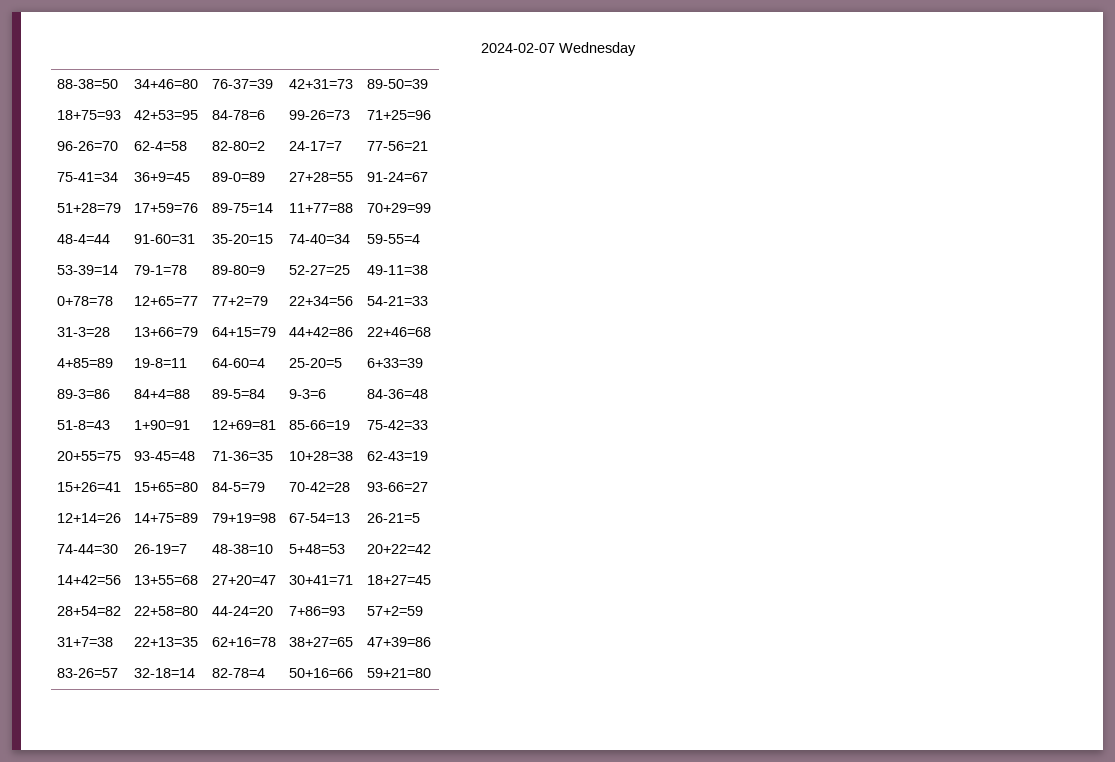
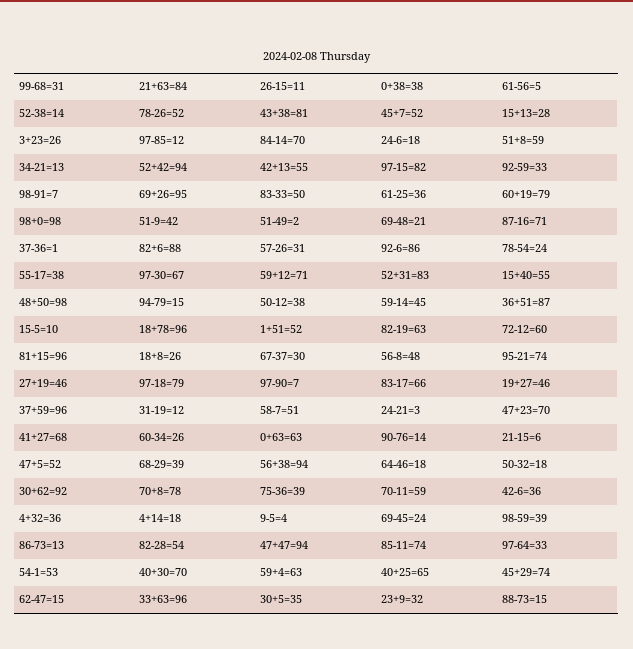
- 2024-02-07 Wednesday
- 88-38=50 | 34+46=80 | 76-37=39 | 42+31=73 | 89-50=39
- 18+75=93 | 42+53=95 | 84-78=6 | 99-26=73 | 71+25=96
- 96-26=70 | 62-4=58 | 82-80=2 | 24-17=7 | 77-56=21
- 75-41=34 | 36+9=45 | 89-0=89 | 27+28=55 | 91-24=67
- 51+28=79 | 17+59=76 | 89-75=14 | 11+77=88 | 70+29=99
- 48-4=44 | 91-60=31 | 35-20=15 | 74-40=34 | 59-55=4
- 53-39=14 | 79-1=78 | 89-80=9 | 52-27=25 | 49-11=38
- 0+78=78 | 12+65=77 | 77+2=79 | 22+34=56 | 54-21=33
- 31-3=28 | 13+66=79 | 64+15=79 | 44+42=86 | 22+46=68
- 4+85=89 | 19-8=11 | 64-60=4 | 25-20=5 | 6+33=39
- 89-3=86 | 84+4=88 | 89-5=84 | 9-3=6 | 84-36=48
- 51-8=43 | 1+90=91 | 12+69=81 | 85-66=19 | 75-42=33
- 20+55=75 | 93-45=48 | 71-36=35 | 10+28=38 | 62-43=19
- 15+26=41 | 15+65=80 | 84-5=79 | 70-42=28 | 93-66=27
- 12+14=26 | 14+75=89 | 79+19=98 | 67-54=13 | 26-21=5
- 74-44=30 | 26-19=7 | 48-38=10 | 5+48=53 | 20+22=42
- 14+42=56 | 13+55=68 | 27+20=47 | 30+41=71 | 18+27=45
- 28+54=82 | 22+58=80 | 44-24=20 | 7+86=93 | 57+2=59
- 31+7=38 | 22+13=35 | 62+16=78 | 38+27=65 | 47+39=86
- 83-26=57 | 32-18=14 | 82-78=4 | 50+16=66 | 59+21=80
+ 2024-02-08 Thursday
+ 99-68=31 | 21+63=84 | 26-15=11 | 0+38=38 | 61-56=5
+ 52-38=14 | 78-26=52 | 43+38=81 | 45+7=52 | 15+13=28
+ 3+23=26 | 97-85=12 | 84-14=70 | 24-6=18 | 51+8=59
+ 34-21=13 | 52+42=94 | 42+13=55 | 97-15=82 | 92-59=33
+ 98-91=7 | 69+26=95 | 83-33=50 | 61-25=36 | 60+19=79
+ 98+0=98 | 51-9=42 | 51-49=2 | 69-48=21 | 87-16=71
+ 37-36=1 | 82+6=88 | 57-26=31 | 92-6=86 | 78-54=24
+ 55-17=38 | 97-30=67 | 59+12=71 | 52+31=83 | 15+40=55
+ 48+50=98 | 94-79=15 | 50-12=38 | 59-14=45 | 36+51=87
+ 15-5=10 | 18+78=96 | 1+51=52 | 82-19=63 | 72-12=60
+ 81+15=96 | 18+8=26 | 67-37=30 | 56-8=48 | 95-21=74
+ 27+19=46 | 97-18=79 | 97-90=7 | 83-17=66 | 19+27=46
+ 37+59=96 | 31-19=12 | 58-7=51 | 24-21=3 | 47+23=70
+ 41+27=68 | 60-34=26 | 0+63=63 | 90-76=14 | 21-15=6
+ 47+5=52 | 68-29=39 | 56+38=94 | 64-46=18 | 50-32=18
+ 30+62=92 | 70+8=78 | 75-36=39 | 70-11=59 | 42-6=36
+ 4+32=36 | 4+14=18 | 9-5=4 | 69-45=24 | 98-59=39
+ 86-73=13 | 82-28=54 | 47+47=94 | 85-11=74 | 97-64=33
+ 54-1=53 | 40+30=70 | 59+4=63 | 40+25=65 | 45+29=74
+ 62-47=15 | 33+63=96 | 30+5=35 | 23+9=32 | 88-73=15

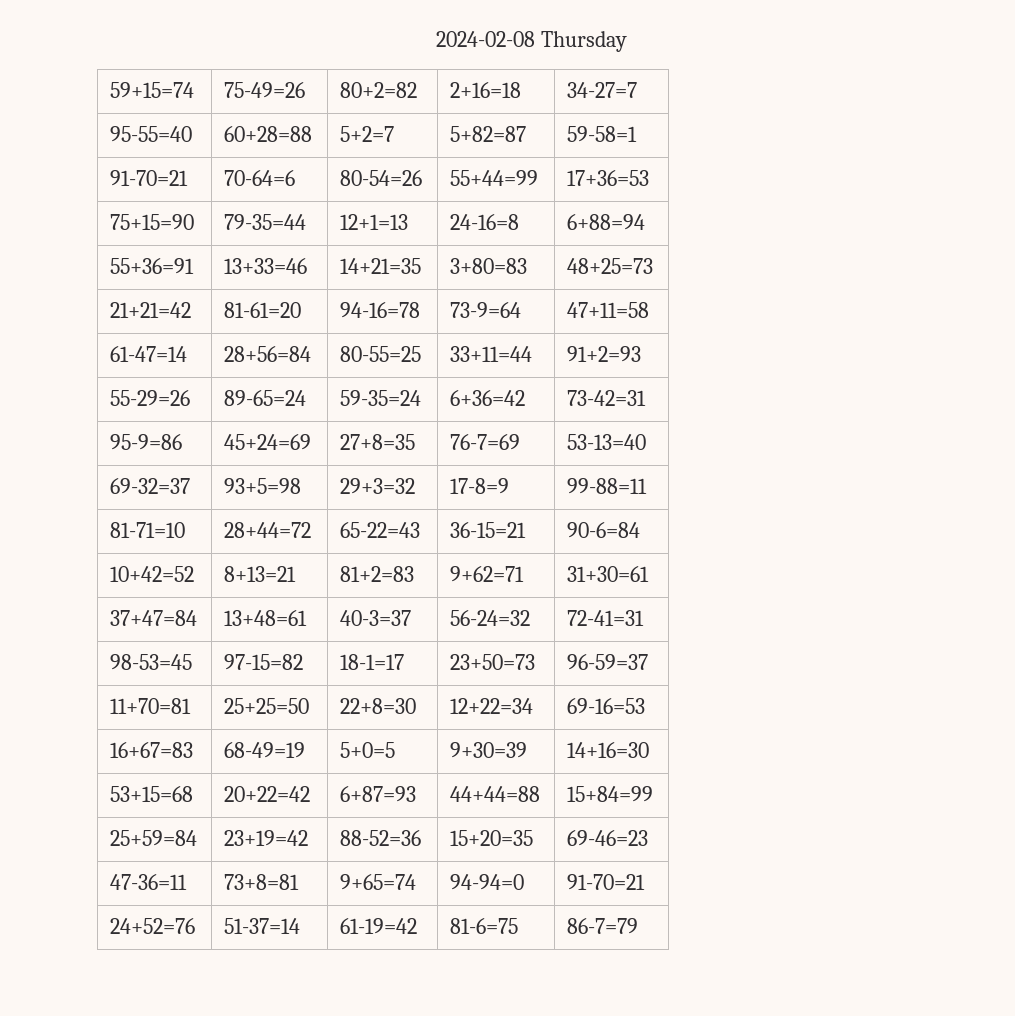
- 99-68=31 | 21+63=84 | 26-15=11 | 0+38=38 | 61-56=5
- 52-38=14 | 78-26=52 | 43+38=81 | 45+7=52 | 15+13=28
- 3+23=26 | 97-85=12 | 84-14=70 | 24-6=18 | 51+8=59
- 34-21=13 | 52+42=94 | 42+13=55 | 97-15=82 | 92-59=33
- 98-91=7 | 69+26=95 | 83-33=50 | 61-25=36 | 60+19=79
- 98+0=98 | 51-9=42 | 51-49=2 | 69-48=21 | 87-16=71
- 37-36=1 | 82+6=88 | 57-26=31 | 92-6=86 | 78-54=24
- 55-17=38 | 97-30=67 | 59+12=71 | 52+31=83 | 15+40=55
- 48+50=98 | 94-79=15 | 50-12=38 | 59-14=45 | 36+51=87
- 15-5=10 | 18+78=96 | 1+51=52 | 82-19=63 | 72-12=60
- 81+15=96 | 18+8=26 | 67-37=30 | 56-8=48 | 95-21=74
- 27+19=46 | 97-18=79 | 97-90=7 | 83-17=66 | 19+27=46
- 37+59=96 | 31-19=12 | 58-7=51 | 24-21=3 | 47+23=70
- 41+27=68 | 60-34=26 | 0+63=63 | 90-76=14 | 21-15=6
- 47+5=52 | 68-29=39 | 56+38=94 | 64-46=18 | 50-32=18
- 30+62=92 | 70+8=78 | 75-36=39 | 70-11=59 | 42-6=36
- 4+32=36 | 4+14=18 | 9-5=4 | 69-45=24 | 98-59=39
- 86-73=13 | 82-28=54 | 47+47=94 | 85-11=74 | 97-64=33
- 54-1=53 | 40+30=70 | 59+4=63 | 40+25=65 | 45+29=74
- 62-47=15 | 33+63=96 | 30+5=35 | 23+9=32 | 88-73=15
+ 59+15=74 | 75-49=26 | 80+2=82 | 2+16=18 | 34-27=7
+ 95-55=40 | 60+28=88 | 5+2=7 | 5+82=87 | 59-58=1
+ 91-70=21 | 70-64=6 | 80-54=26 | 55+44=99 | 17+36=53
+ 75+15=90 | 79-35=44 | 12+1=13 | 24-16=8 | 6+88=94
+ 55+36=91 | 13+33=46 | 14+21=35 | 3+80=83 | 48+25=73
+ 21+21=42 | 81-61=20 | 94-16=78 | 73-9=64 | 47+11=58
+ 61-47=14 | 28+56=84 | 80-55=25 | 33+11=44 | 91+2=93
+ 55-29=26 | 89-65=24 | 59-35=24 | 6+36=42 | 73-42=31
+ 95-9=86 | 45+24=69 | 27+8=35 | 76-7=69 | 53-13=40
+ 69-32=37 | 93+5=98 | 29+3=32 | 17-8=9 | 99-88=11
+ 81-71=10 | 28+44=72 | 65-22=43 | 36-15=21 | 90-6=84
+ 10+42=52 | 8+13=21 | 81+2=83 | 9+62=71 | 31+30=61
+ 37+47=84 | 13+48=61 | 40-3=37 | 56-24=32 | 72-41=31
+ 98-53=45 | 97-15=82 | 18-1=17 | 23+50=73 | 96-59=37
+ 11+70=81 | 25+25=50 | 22+8=30 | 12+22=34 | 69-16=53
+ 16+67=83 | 68-49=19 | 5+0=5 | 9+30=39 | 14+16=30
+ 53+15=68 | 20+22=42 | 6+87=93 | 44+44=88 | 15+84=99
+ 25+59=84 | 23+19=42 | 88-52=36 | 15+20=35 | 69-46=23
+ 47-36=11 | 73+8=81 | 9+65=74 | 94-94=0 | 91-70=21
+ 24+52=76 | 51-37=14 | 61-19=42 | 81-6=75 | 86-7=79

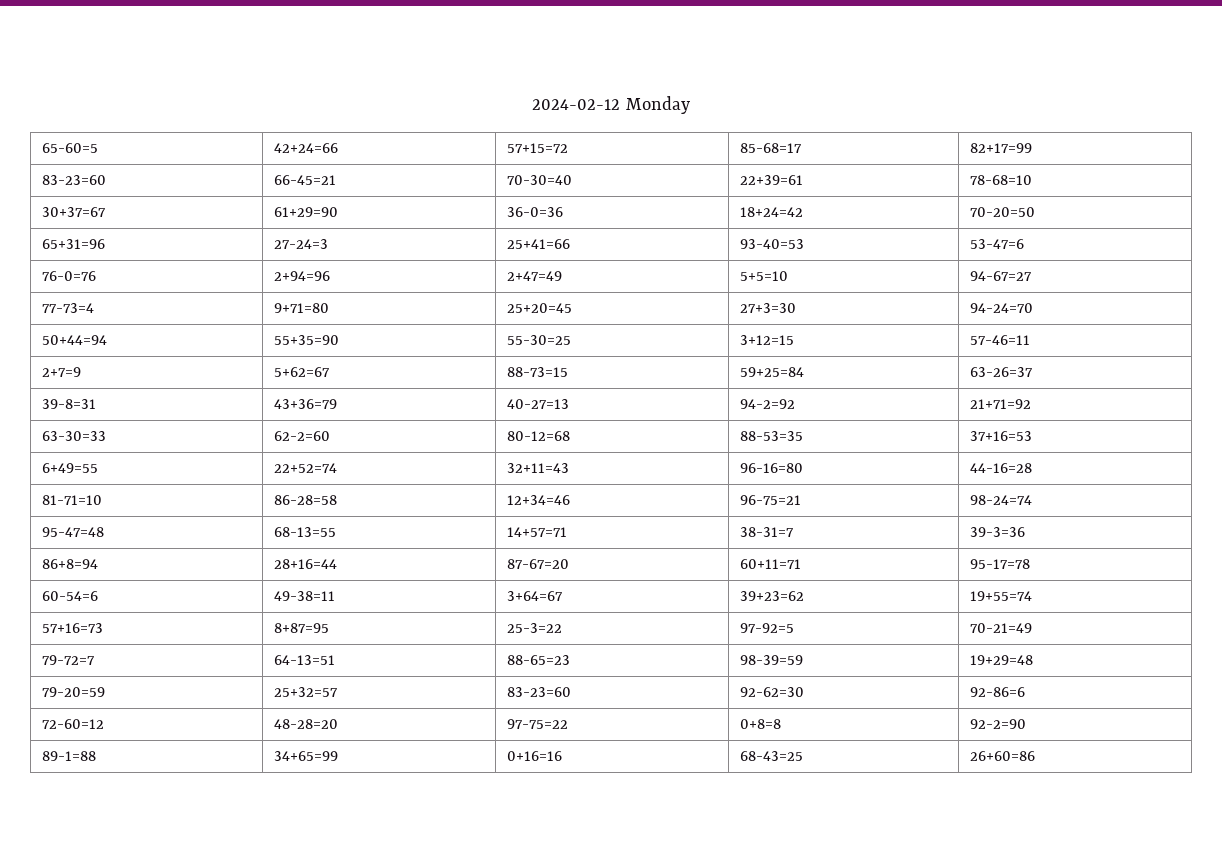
- 2024-02-08 Thursday
- 59+15=74 | 75-49=26 | 80+2=82 | 2+16=18 | 34-27=7
- 95-55=40 | 60+28=88 | 5+2=7 | 5+82=87 | 59-58=1
- 91-70=21 | 70-64=6 | 80-54=26 | 55+44=99 | 17+36=53
- 75+15=90 | 79-35=44 | 12+1=13 | 24-16=8 | 6+88=94
- 55+36=91 | 13+33=46 | 14+21=35 | 3+80=83 | 48+25=73
- 21+21=42 | 81-61=20 | 94-16=78 | 73-9=64 | 47+11=58
- 61-47=14 | 28+56=84 | 80-55=25 | 33+11=44 | 91+2=93
- 55-29=26 | 89-65=24 | 59-35=24 | 6+36=42 | 73-42=31
- 95-9=86 | 45+24=69 | 27+8=35 | 76-7=69 | 53-13=40
- 69-32=37 | 93+5=98 | 29+3=32 | 17-8=9 | 99-88=11
- 81-71=10 | 28+44=72 | 65-22=43 | 36-15=21 | 90-6=84
- 10+42=52 | 8+13=21 | 81+2=83 | 9+62=71 | 31+30=61
- 37+47=84 | 13+48=61 | 40-3=37 | 56-24=32 | 72-41=31
- 98-53=45 | 97-15=82 | 18-1=17 | 23+50=73 | 96-59=37
- 11+70=81 | 25+25=50 | 22+8=30 | 12+22=34 | 69-16=53
- 16+67=83 | 68-49=19 | 5+0=5 | 9+30=39 | 14+16=30
- 53+15=68 | 20+22=42 | 6+87=93 | 44+44=88 | 15+84=99
- 25+59=84 | 23+19=42 | 88-52=36 | 15+20=35 | 69-46=23
- 47-36=11 | 73+8=81 | 9+65=74 | 94-94=0 | 91-70=21
- 24+52=76 | 51-37=14 | 61-19=42 | 81-6=75 | 86-7=79
+ 2024-02-12 Monday
+ 65-60=5 | 42+24=66 | 57+15=72 | 85-68=17 | 82+17=99
+ 83-23=60 | 66-45=21 | 70-30=40 | 22+39=61 | 78-68=10
+ 30+37=67 | 61+29=90 | 36-0=36 | 18+24=42 | 70-20=50
+ 65+31=96 | 27-24=3 | 25+41=66 | 93-40=53 | 53-47=6
+ 76-0=76 | 2+94=96 | 2+47=49 | 5+5=10 | 94-67=27
+ 77-73=4 | 9+71=80 | 25+20=45 | 27+3=30 | 94-24=70
+ 50+44=94 | 55+35=90 | 55-30=25 | 3+12=15 | 57-46=11
+ 2+7=9 | 5+62=67 | 88-73=15 | 59+25=84 | 63-26=37
+ 39-8=31 | 43+36=79 | 40-27=13 | 94-2=92 | 21+71=92
+ 63-30=33 | 62-2=60 | 80-12=68 | 88-53=35 | 37+16=53
+ 6+49=55 | 22+52=74 | 32+11=43 | 96-16=80 | 44-16=28
+ 81-71=10 | 86-28=58 | 12+34=46 | 96-75=21 | 98-24=74
+ 95-47=48 | 68-13=55 | 14+57=71 | 38-31=7 | 39-3=36
+ 86+8=94 | 28+16=44 | 87-67=20 | 60+11=71 | 95-17=78
+ 60-54=6 | 49-38=11 | 3+64=67 | 39+23=62 | 19+55=74
+ 57+16=73 | 8+87=95 | 25-3=22 | 97-92=5 | 70-21=49
+ 79-72=7 | 64-13=51 | 88-65=23 | 98-39=59 | 19+29=48
+ 79-20=59 | 25+32=57 | 83-23=60 | 92-62=30 | 92-86=6
+ 72-60=12 | 48-28=20 | 97-75=22 | 0+8=8 | 92-2=90
+ 89-1=88 | 34+65=99 | 0+16=16 | 68-43=25 | 26+60=86

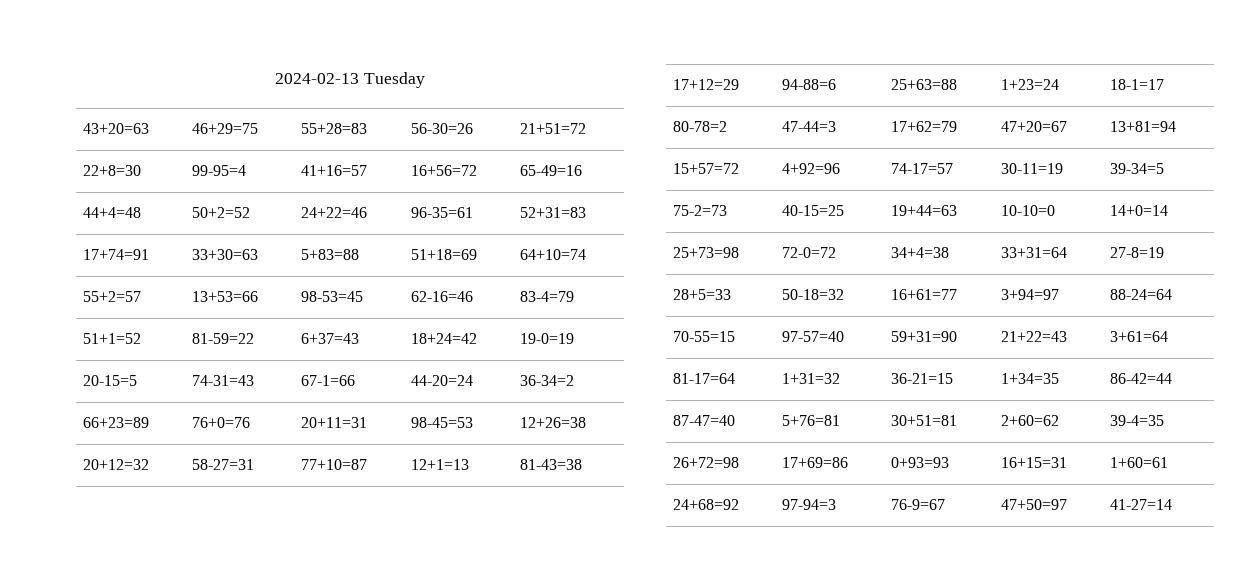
- 2024-02-12 Monday
- 65-60=5 | 42+24=66 | 57+15=72 | 85-68=17 | 82+17=99
- 83-23=60 | 66-45=21 | 70-30=40 | 22+39=61 | 78-68=10
- 30+37=67 | 61+29=90 | 36-0=36 | 18+24=42 | 70-20=50
- 65+31=96 | 27-24=3 | 25+41=66 | 93-40=53 | 53-47=6
- 76-0=76 | 2+94=96 | 2+47=49 | 5+5=10 | 94-67=27
- 77-73=4 | 9+71=80 | 25+20=45 | 27+3=30 | 94-24=70
- 50+44=94 | 55+35=90 | 55-30=25 | 3+12=15 | 57-46=11
- 2+7=9 | 5+62=67 | 88-73=15 | 59+25=84 | 63-26=37
- 39-8=31 | 43+36=79 | 40-27=13 | 94-2=92 | 21+71=92
- 63-30=33 | 62-2=60 | 80-12=68 | 88-53=35 | 37+16=53
- 6+49=55 | 22+52=74 | 32+11=43 | 96-16=80 | 44-16=28
- 81-71=10 | 86-28=58 | 12+34=46 | 96-75=21 | 98-24=74
- 95-47=48 | 68-13=55 | 14+57=71 | 38-31=7 | 39-3=36
- 86+8=94 | 28+16=44 | 87-67=20 | 60+11=71 | 95-17=78
- 60-54=6 | 49-38=11 | 3+64=67 | 39+23=62 | 19+55=74
- 57+16=73 | 8+87=95 | 25-3=22 | 97-92=5 | 70-21=49
- 79-72=7 | 64-13=51 | 88-65=23 | 98-39=59 | 19+29=48
- 79-20=59 | 25+32=57 | 83-23=60 | 92-62=30 | 92-86=6
- 72-60=12 | 48-28=20 | 97-75=22 | 0+8=8 | 92-2=90
- 89-1=88 | 34+65=99 | 0+16=16 | 68-43=25 | 26+60=86
+ 2024-02-13 Tuesday
+ 43+20=63 | 46+29=75 | 55+28=83 | 56-30=26 | 21+51=72
+ 22+8=30 | 99-95=4 | 41+16=57 | 16+56=72 | 65-49=16
+ 44+4=48 | 50+2=52 | 24+22=46 | 96-35=61 | 52+31=83
+ 17+74=91 | 33+30=63 | 5+83=88 | 51+18=69 | 64+10=74
+ 55+2=57 | 13+53=66 | 98-53=45 | 62-16=46 | 83-4=79
+ 51+1=52 | 81-59=22 | 6+37=43 | 18+24=42 | 19-0=19
+ 20-15=5 | 74-31=43 | 67-1=66 | 44-20=24 | 36-34=2
+ 66+23=89 | 76+0=76 | 20+11=31 | 98-45=53 | 12+26=38
+ 20+12=32 | 58-27=31 | 77+10=87 | 12+1=13 | 81-43=38
+ 17+12=29 | 94-88=6 | 25+63=88 | 1+23=24 | 18-1=17
+ 80-78=2 | 47-44=3 | 17+62=79 | 47+20=67 | 13+81=94
+ 15+57=72 | 4+92=96 | 74-17=57 | 30-11=19 | 39-34=5
+ 75-2=73 | 40-15=25 | 19+44=63 | 10-10=0 | 14+0=14
+ 25+73=98 | 72-0=72 | 34+4=38 | 33+31=64 | 27-8=19
+ 28+5=33 | 50-18=32 | 16+61=77 | 3+94=97 | 88-24=64
+ 70-55=15 | 97-57=40 | 59+31=90 | 21+22=43 | 3+61=64
+ 81-17=64 | 1+31=32 | 36-21=15 | 1+34=35 | 86-42=44
+ 87-47=40 | 5+76=81 | 30+51=81 | 2+60=62 | 39-4=35
+ 26+72=98 | 17+69=86 | 0+93=93 | 16+15=31 | 1+60=61
+ 24+68=92 | 97-94=3 | 76-9=67 | 47+50=97 | 41-27=14

